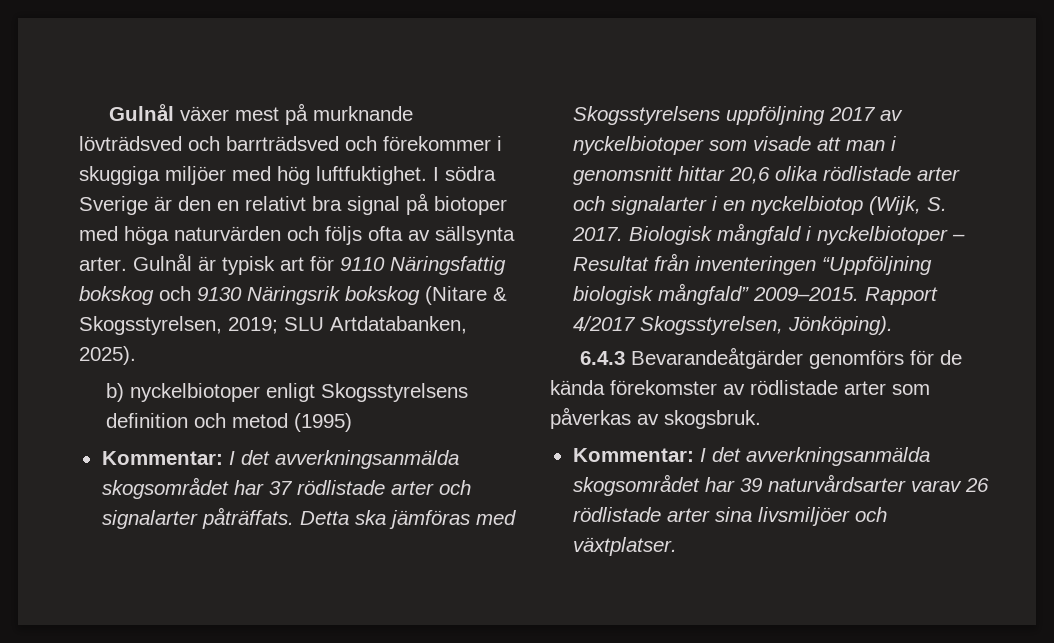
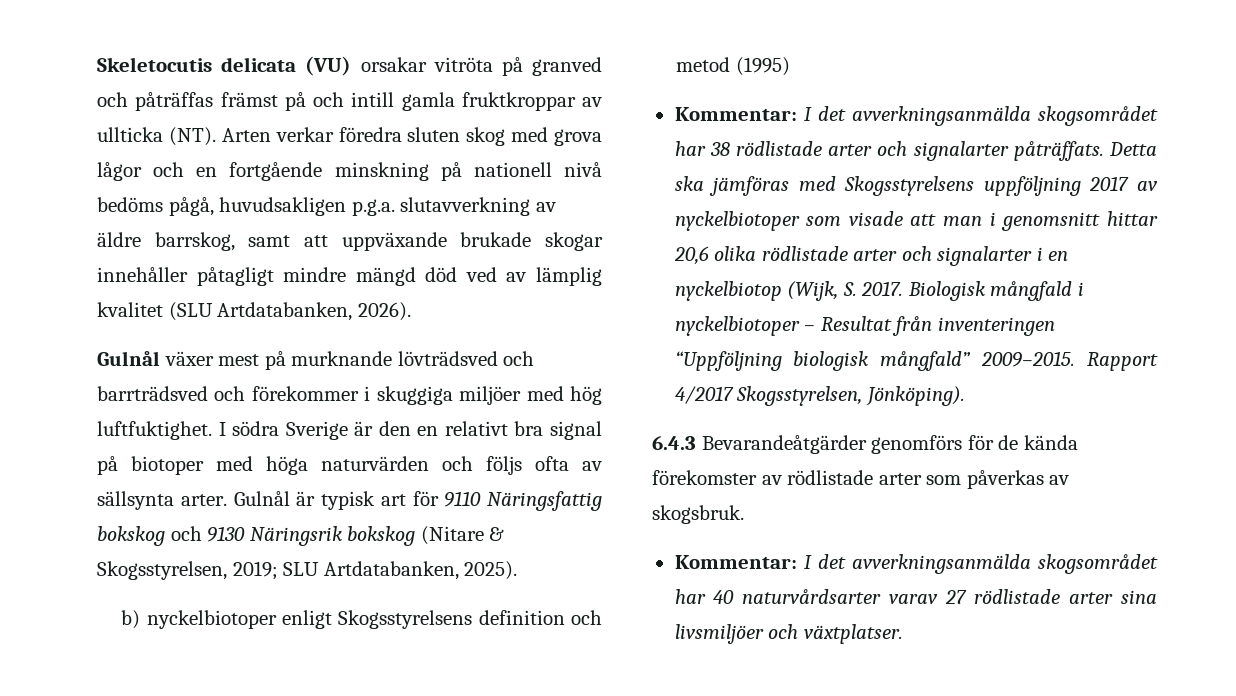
+ Skeletocutis delicata (VU) orsakar vitröta på granved och påträffas främst på och intill gamla fruktkroppar av ullticka (NT). Arten verkar föredra sluten skog med grova lågor och en fortgående minskning på nationell nivå bedöms pågå, huvudsakligen p.g.a. slutavverkning av äldre barrskog, samt att uppväxande brukade skogar innehåller påtagligt mindre mängd död ved av lämplig kvalitet (SLU Artdatabanken, 2026).
- Kommentar: I det avverkningsanmälda skogsområdet har 37 rödlistade arter och signalarter påträffats.
+ Kommentar: I det avverkningsanmälda skogsområdet har 38 rödlistade arter och signalarter påträffats.
- Kommentar: I det avverkningsanmälda skogsområdet har 39 naturvårdsarter varav 26 rödlistade arter sina livsmiljöer och växtplatser.
+ Kommentar: I det avverkningsanmälda skogsområdet har 40 naturvårdsarter varav 27 rödlistade arter sina livsmiljöer och växtplatser.

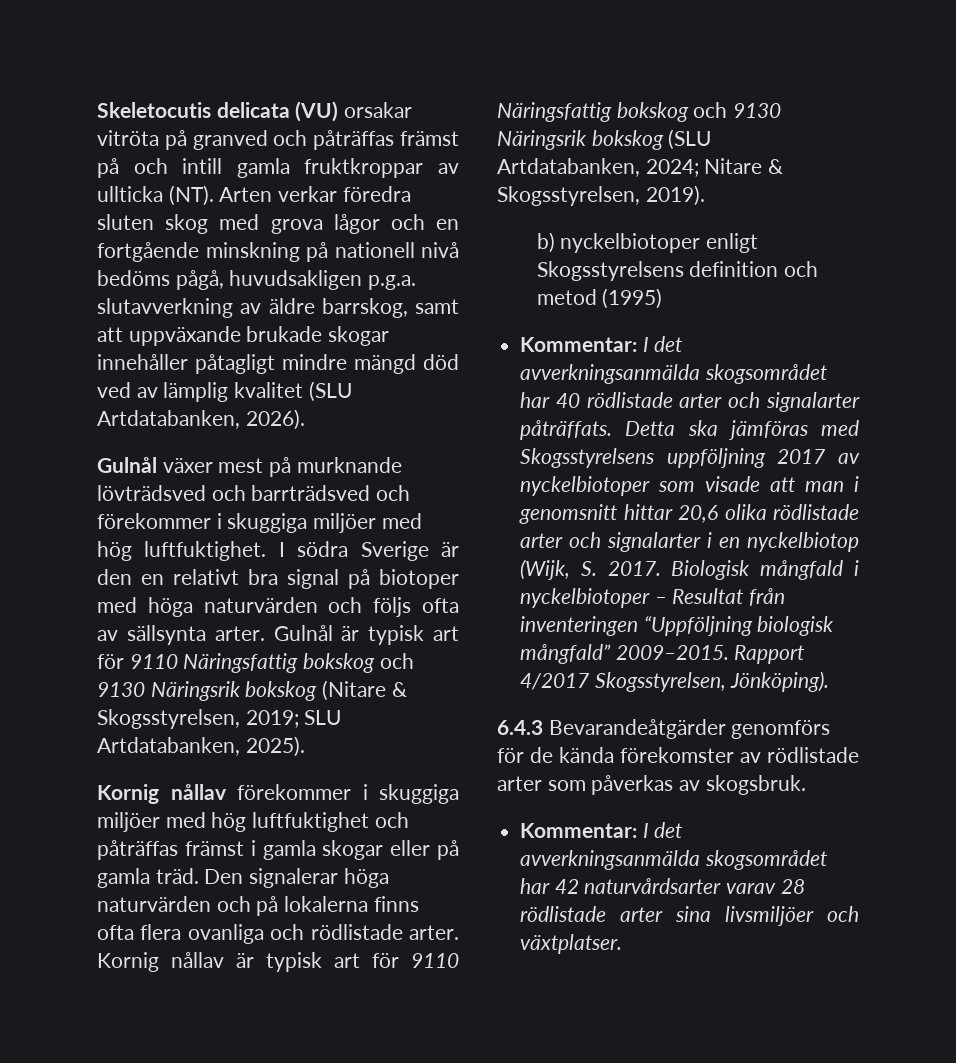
+ Kornig nållav förekommer i skuggiga miljöer med hög luftfuktighet och påträffas främst i gamla skogar eller på gamla träd. Den signalerar höga naturvärden och på lokalerna finns ofta flera ovanliga och rödlistade arter. Kornig nållav är typisk art för 9110 Näringsfattig bokskog och 9130 Näringsrik bokskog (SLU Artdatabanken, 2024; Nitare & Skogsstyrelsen, 2019).
- Kommentar: I det avverkningsanmälda skogsområdet har 38 rödlistade arter och signalarter påträffats.
+ Kommentar: I det avverkningsanmälda skogsområdet har 40 rödlistade arter och signalarter påträffats.
- Kommentar: I det avverkningsanmälda skogsområdet har 40 naturvårdsarter varav 27 rödlistade arter sina livsmiljöer och växtplatser.
+ Kommentar: I det avverkningsanmälda skogsområdet har 42 naturvårdsarter varav 28 rödlistade arter sina livsmiljöer och växtplatser.

